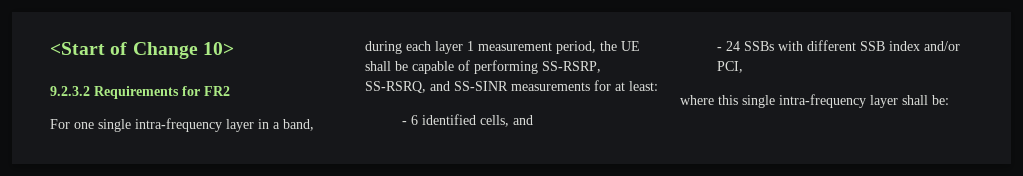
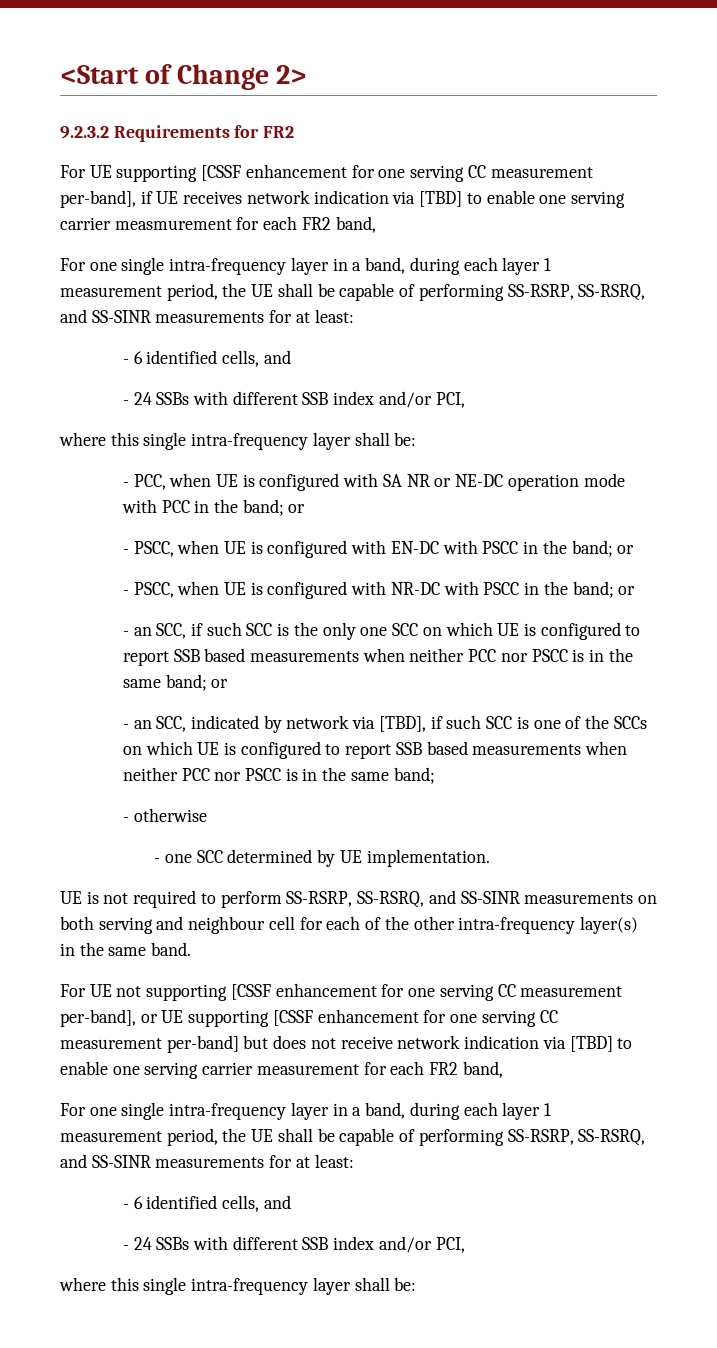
- <Start of Change 10>
+ <Start of Change 2>
+ For UE supporting [CSSF enhancement for one serving CC measurement per-band], if UE receives network indication via [TBD] to enable one serving carrier measmurement for each FR2 band,
+ - PCC, when UE is configured with SA NR or NE-DC operation mode with PCC in the band; or
+ - PSCC, when UE is configured with EN-DC with PSCC in the band; or
+ - PSCC, when UE is configured with NR-DC with PSCC in the band; or
+ - an SCC, if such SCC is the only one SCC on which UE is configured to report SSB based measurements when neither PCC nor PSCC is in the same band; or
+ - an SCC, indicated by network via [TBD], if such SCC is one of the SCCs on which UE is configured to report SSB based measurements when neither PCC nor PSCC is in the same band;
+ - otherwise
+ - one SCC determined by UE implementation.
+ UE is not required to perform SS-RSRP, SS-RSRQ, and SS-SINR measurements on both serving and neighbour cell for each of the other intra-frequency layer(s) in the same band.
+ For UE not supporting [CSSF enhancement for one serving CC measurement per-band], or UE supporting [CSSF enhancement for one serving CC measurement per-band] but does not receive network indication via [TBD] to enable one serving carrier measurement for each FR2 band,
+ For one single intra-frequency layer in a band, during each layer 1 measurement period, the UE shall be capable of performing SS-RSRP, SS-RSRQ, and SS-SINR measurements for at least:
+ - 6 identified cells, and
+ - 24 SSBs with different SSB index and/or PCI,
+ where this single intra-frequency layer shall be:

